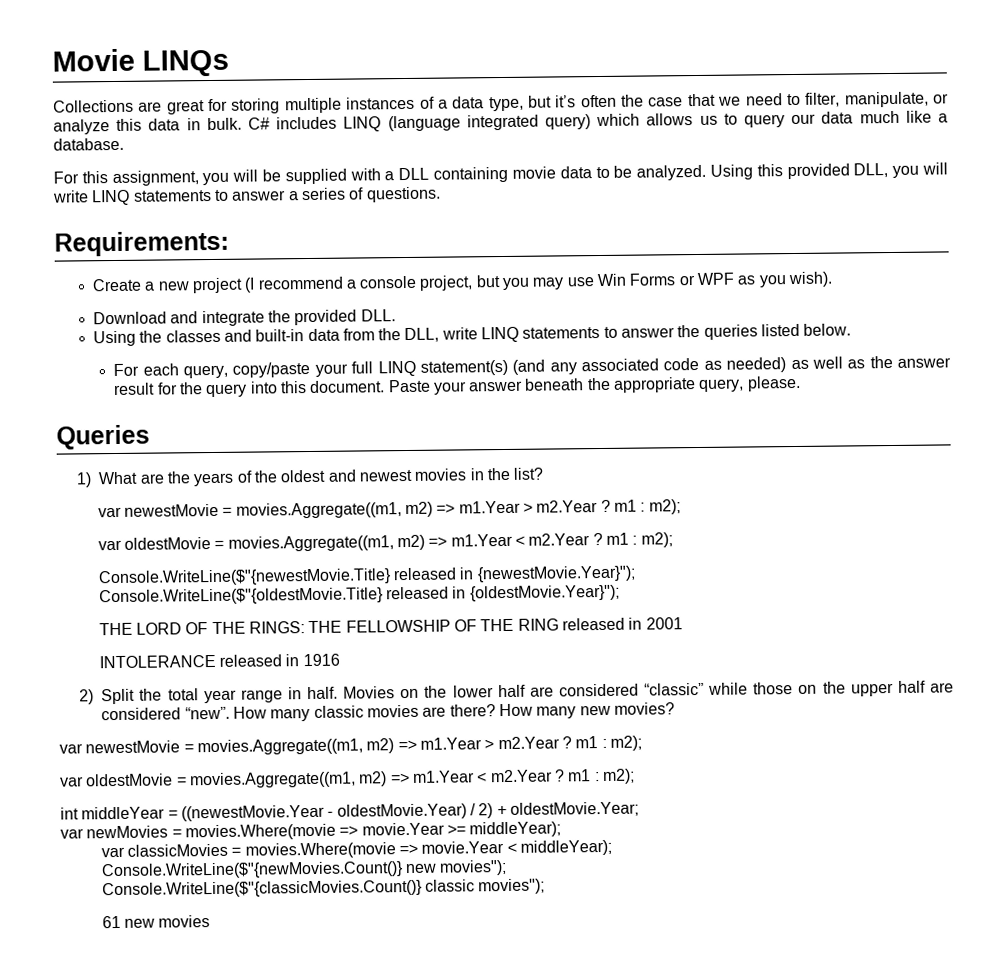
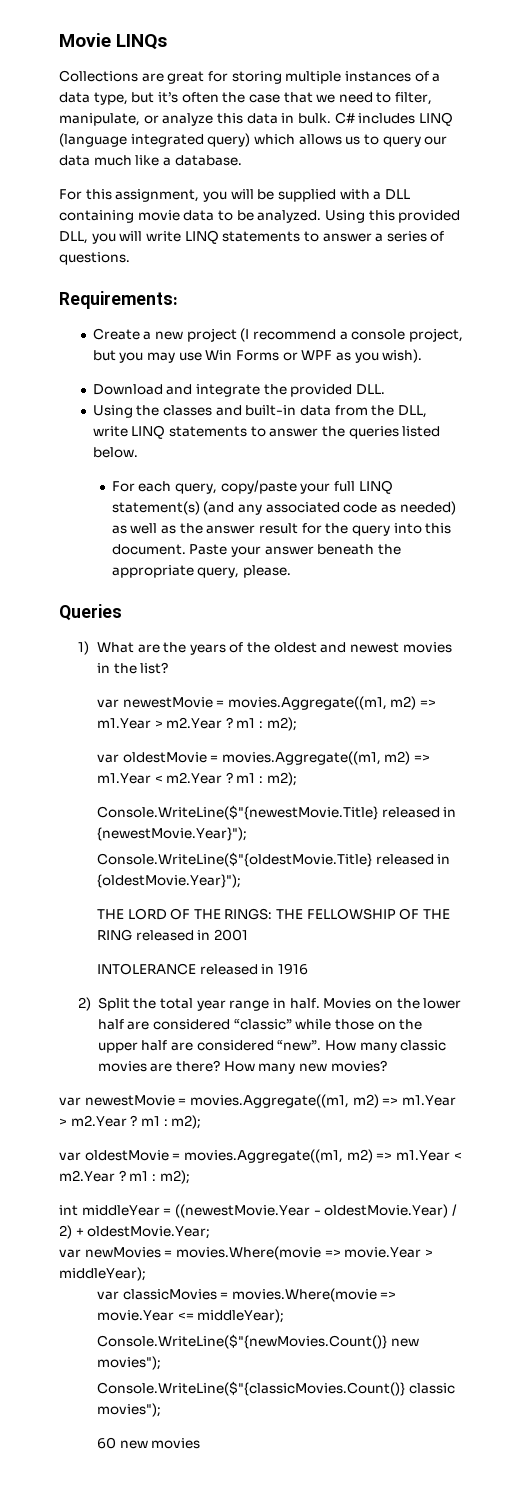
- var newMovies = movies.Where(movie => movie.Year >= middleYear);
+ var newMovies = movies.Where(movie => movie.Year > middleYear);
- var classicMovies = movies.Where(movie => movie.Year < middleYear);
+ var classicMovies = movies.Where(movie => movie.Year <= middleYear);
- 61 new movies
+ 60 new movies

